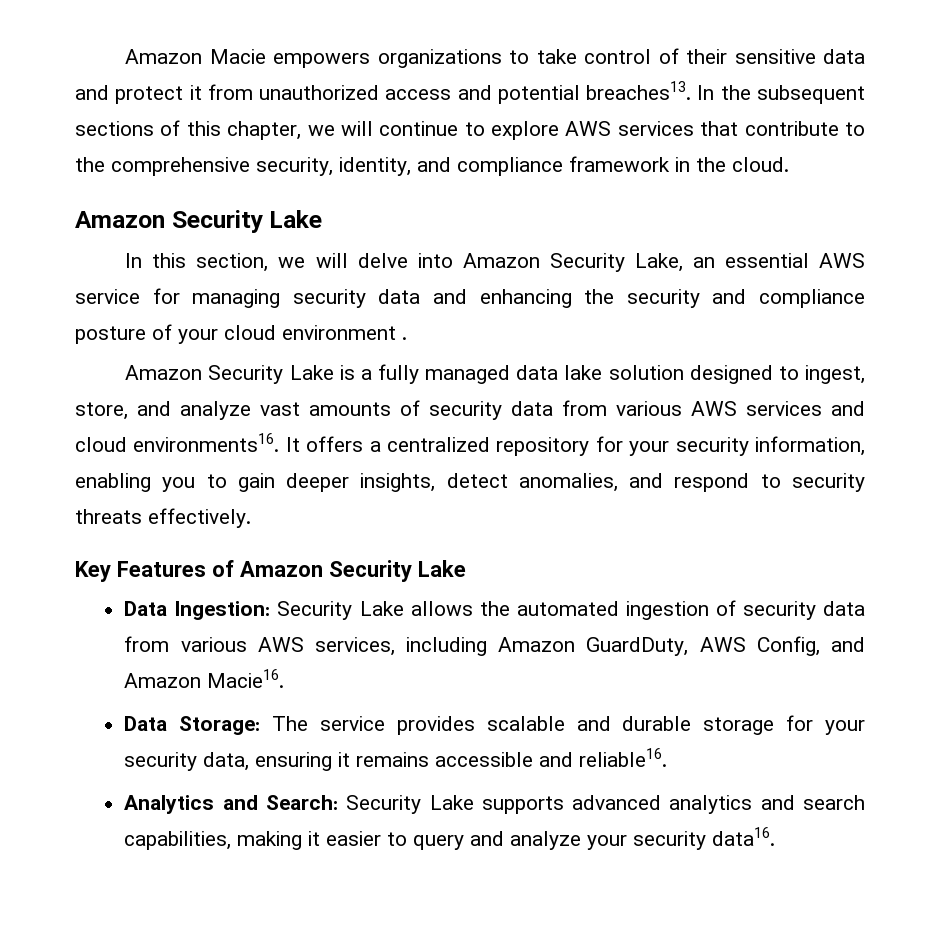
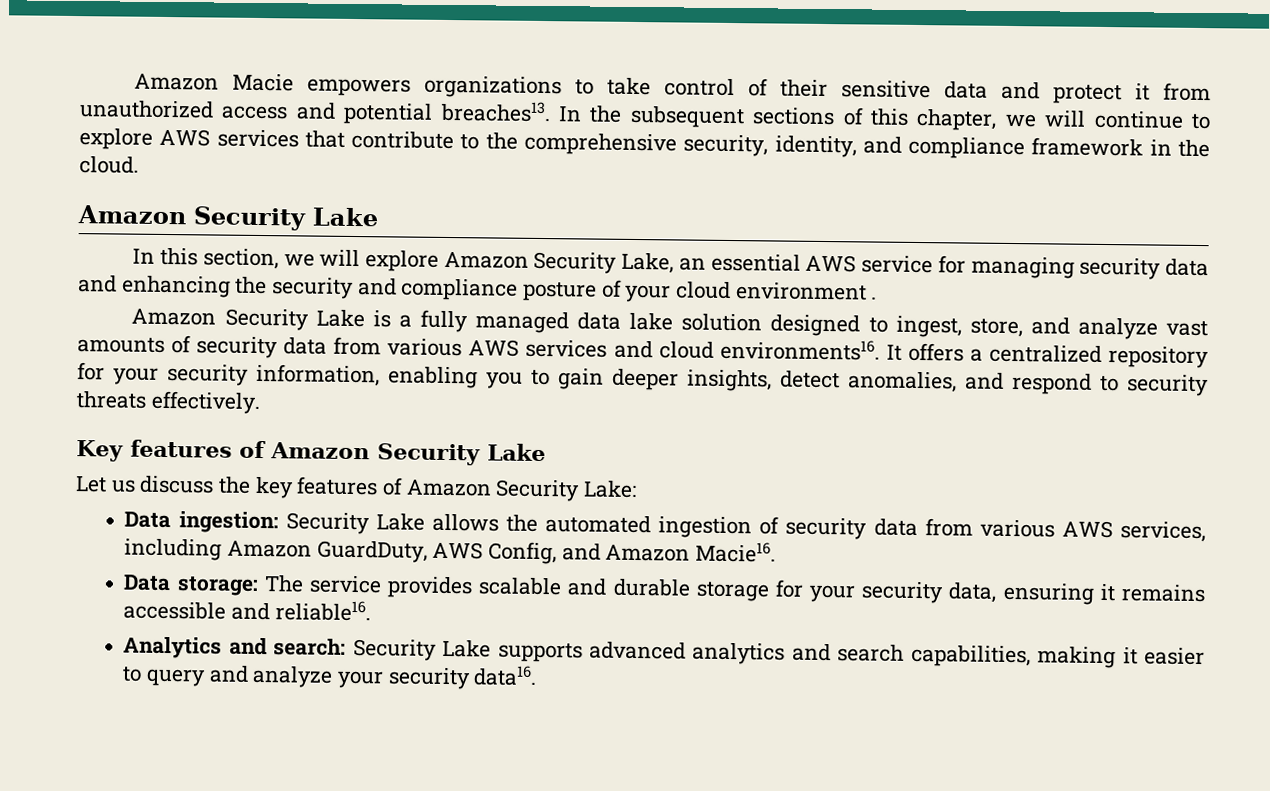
- In this section, we will delve into Amazon Security Lake, an essential AWS service for managing security data and enhancing the security and compliance posture of your cloud environment .
+ In this section, we will explore Amazon Security Lake, an essential AWS service for managing security data and enhancing the security and compliance posture of your cloud environment .
- Key Features of Amazon Security Lake
+ Key features of Amazon Security Lake
- Data Ingestion: Security Lake allows the automated ingestion of security data from various AWS services, including Amazon GuardDuty, AWS Config, and Amazon Macie16.
+ Let us discuss the key features of Amazon Security Lake:
+ Data ingestion: Security Lake allows the automated ingestion of security data from various AWS services, including Amazon GuardDuty, AWS Config, and Amazon Macie16.
- Data Storage: The service provides scalable and durable storage for your security data, ensuring it remains accessible and reliable16.
+ Data storage: The service provides scalable and durable storage for your security data, ensuring it remains accessible and reliable16.
- Analytics and Search: Security Lake supports advanced analytics and search capabilities, making it easier to query and analyze your security data16.
+ Analytics and search: Security Lake supports advanced analytics and search capabilities, making it easier to query and analyze your security data16.

